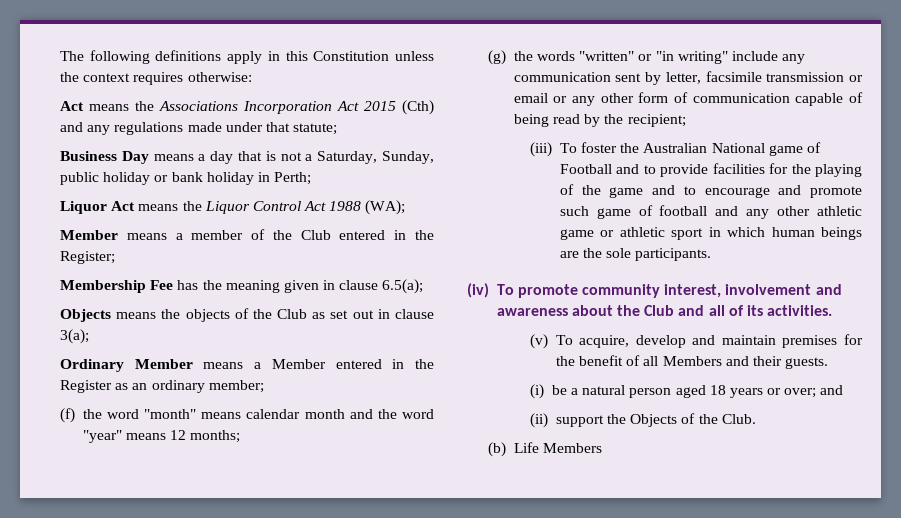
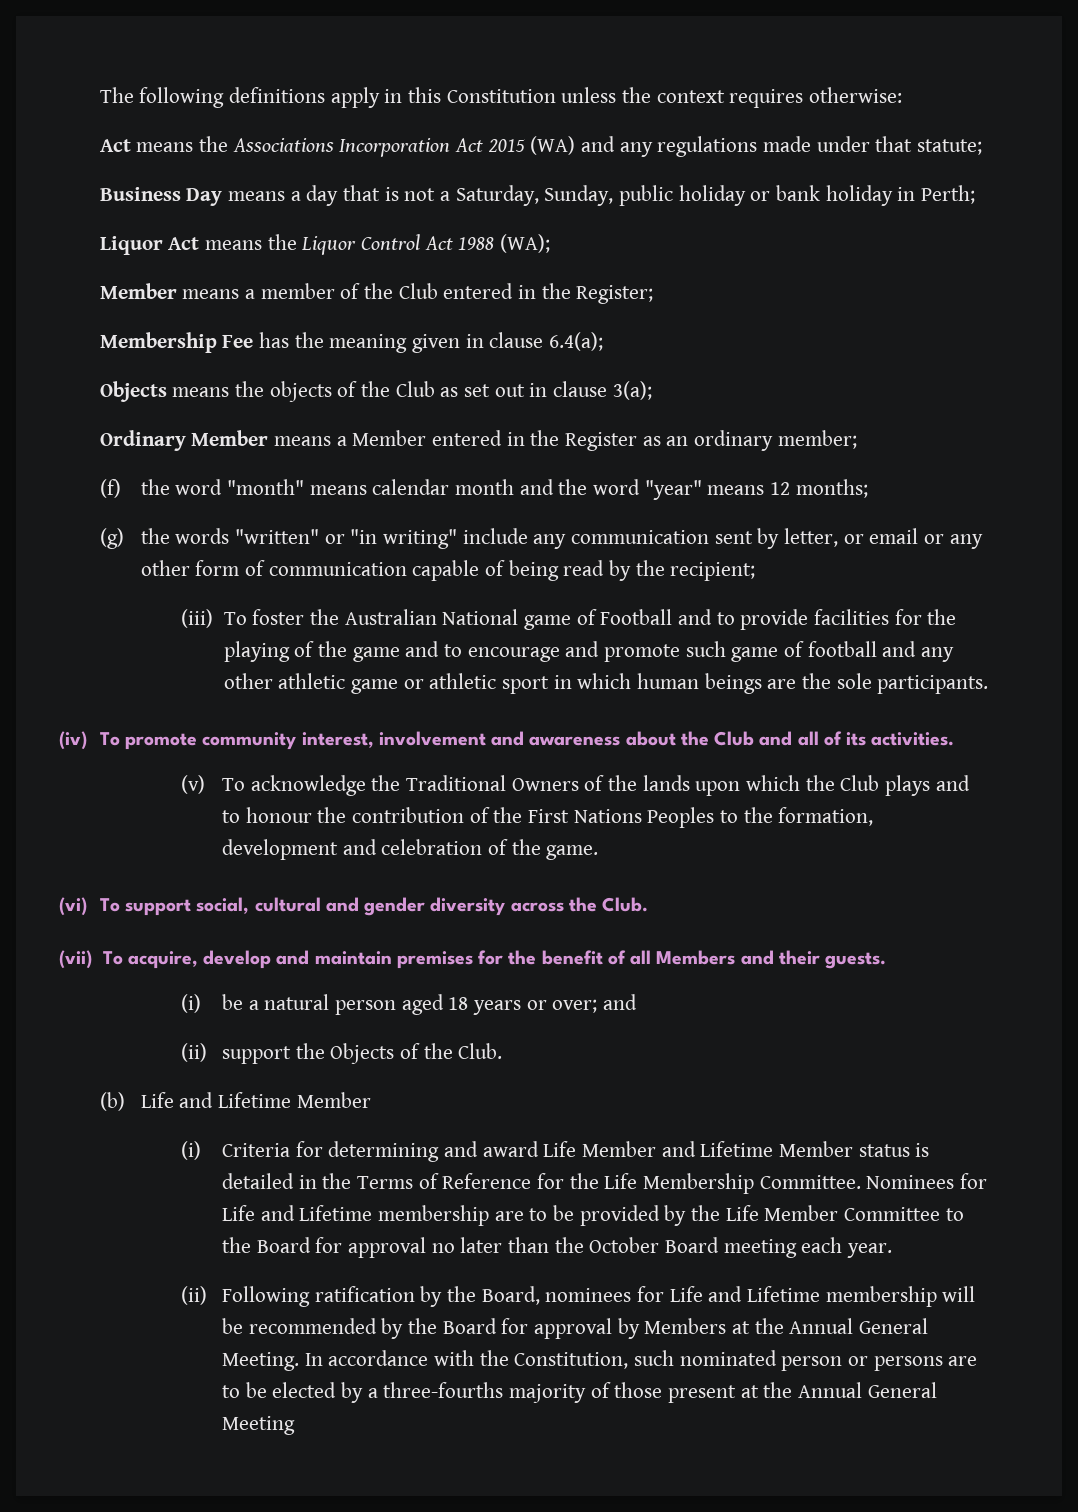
- Act means the Associations Incorporation Act 2015 (Cth) and any regulations made under that statute;
+ Act means the Associations Incorporation Act 2015 (WA) and any regulations made under that statute;
- Membership Fee has the meaning given in clause 6.5(a);
+ Membership Fee has the meaning given in clause 6.4(a);
- (g) the words "written" or "in writing" include any communication sent by letter, facsimile transmission or email or any other form of communication capable of being read by the recipient;
+ (g) the words "written" or "in writing" include any communication sent by letter, or email or any other form of communication capable of being read by the recipient;
- (v) To acquire, develop and maintain premises for the benefit of all Members and their guests.
+ (v) To acknowledge the Traditional Owners of the lands upon which the Club plays and to honour the contribution of the First Nations Peoples to the formation, development and celebration of the game.
+ (vi) To support social, cultural and gender diversity across the Club.
+ (vii) To acquire, develop and maintain premises for the benefit of all Members and their guests.
- (b) Life Members
+ (b) Life and Lifetime Member
+ (i) Criteria for determining and award Life Member and Lifetime Member status is detailed in the Terms of Reference for the Life Membership Committee. Nominees for Life and Lifetime membership are to be provided by the Life Member Committee to the Board for approval no later than the October Board meeting each year.
+ (ii) Following ratification by the Board, nominees for Life and Lifetime membership will be recommended by the Board for approval by Members at the Annual General Meeting. In accordance with the Constitution, such nominated person or persons are to be elected by a three-fourths majority of those present at the Annual General Meeting

